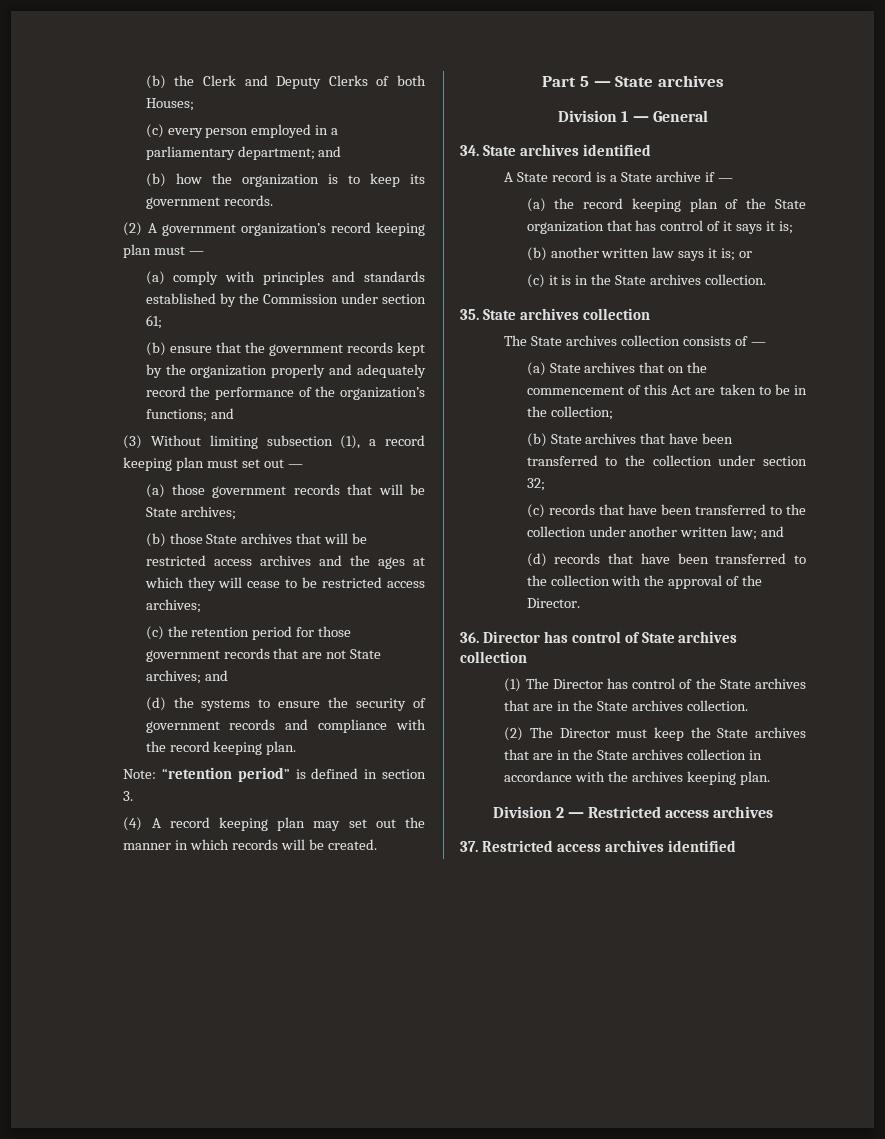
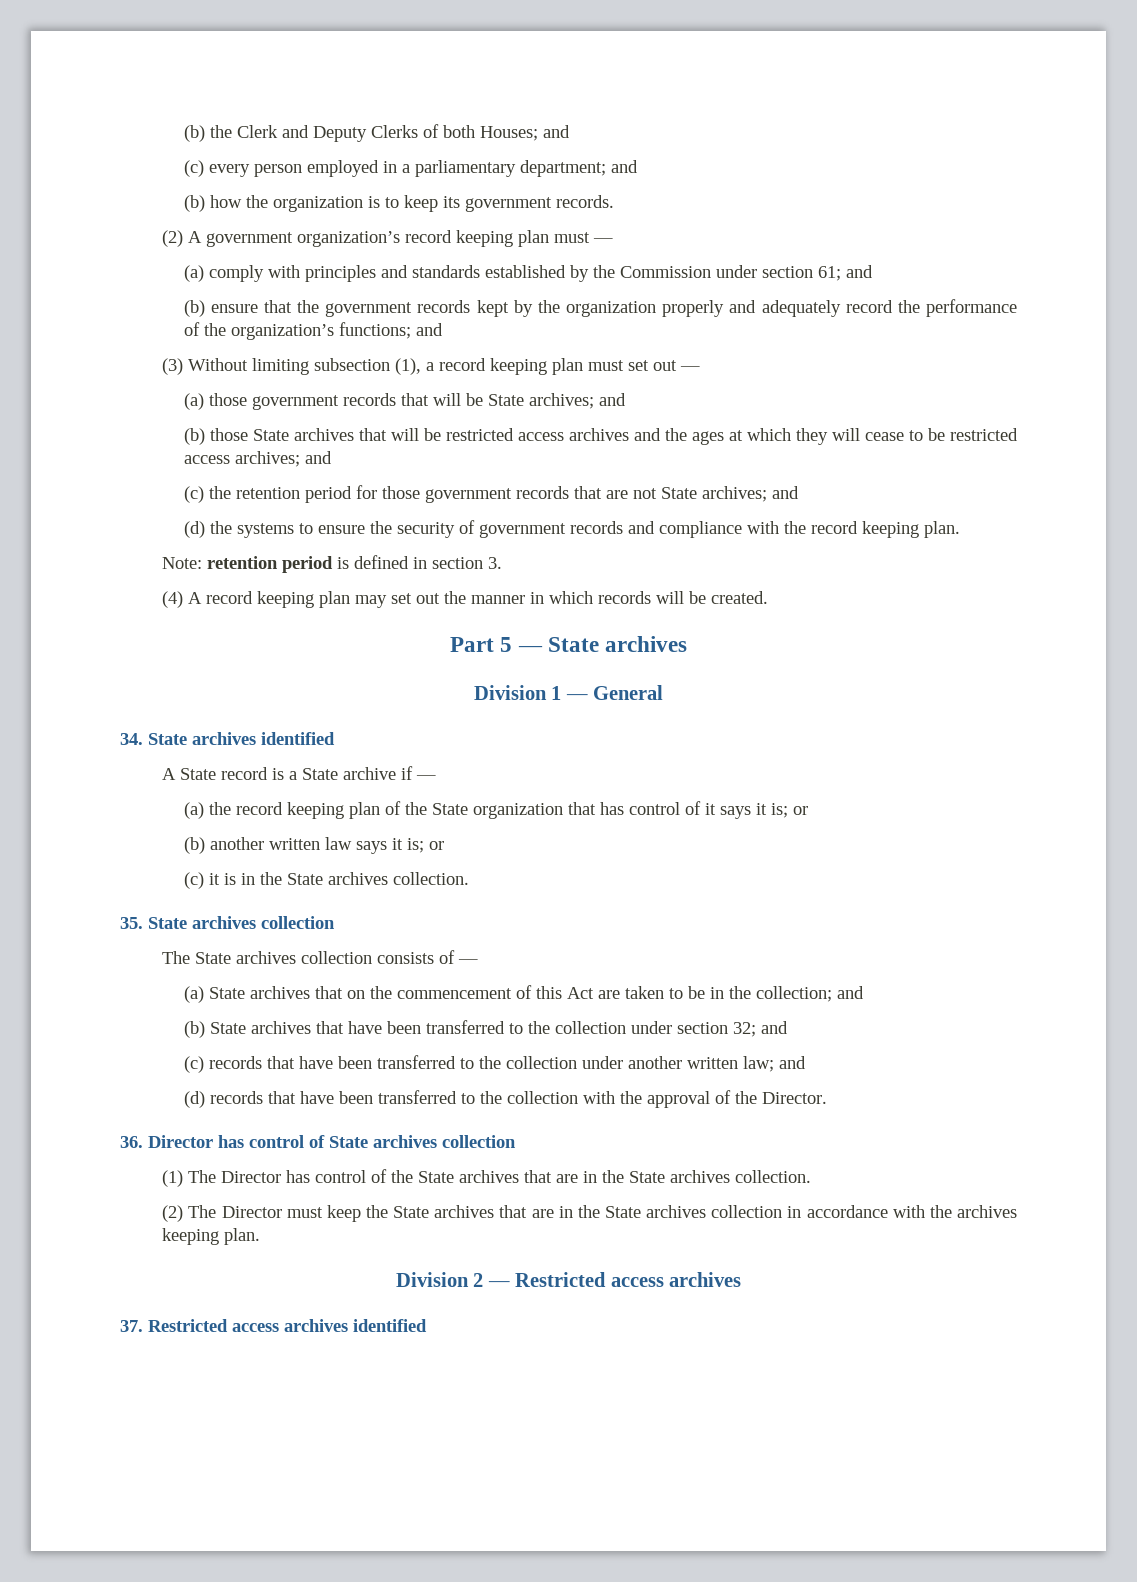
- (b) the Clerk and Deputy Clerks of both Houses;
+ (b) the Clerk and Deputy Clerks of both Houses; and
- (a) comply with principles and standards established by the Commission under section 61;
+ (a) comply with principles and standards established by the Commission under section 61; and
- (a) those government records that will be State archives;
+ (a) those government records that will be State archives; and
- (b) those State archives that will be restricted access archives and the ages at which they will cease to be restricted access archives;
+ (b) those State archives that will be restricted access archives and the ages at which they will cease to be restricted access archives; and
- Note: “retention period” is defined in section 3.
+ Note: retention period is defined in section 3.
- (a) the record keeping plan of the State organization that has control of it says it is;
+ (a) the record keeping plan of the State organization that has control of it says it is; or
- (a) State archives that on the commencement of this Act are taken to be in the collection;
+ (a) State archives that on the commencement of this Act are taken to be in the collection; and
- (b) State archives that have been transferred to the collection under section 32;
+ (b) State archives that have been transferred to the collection under section 32; and

